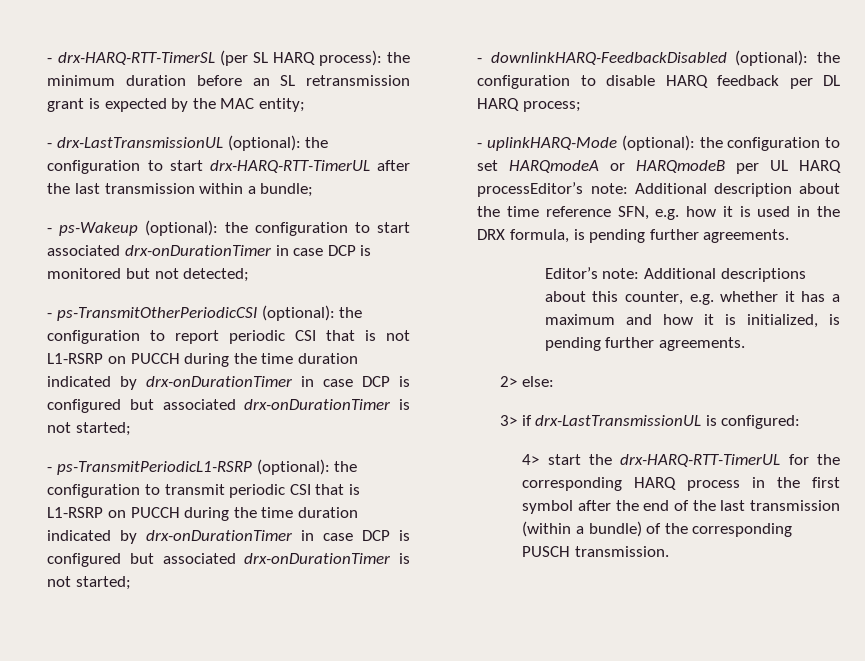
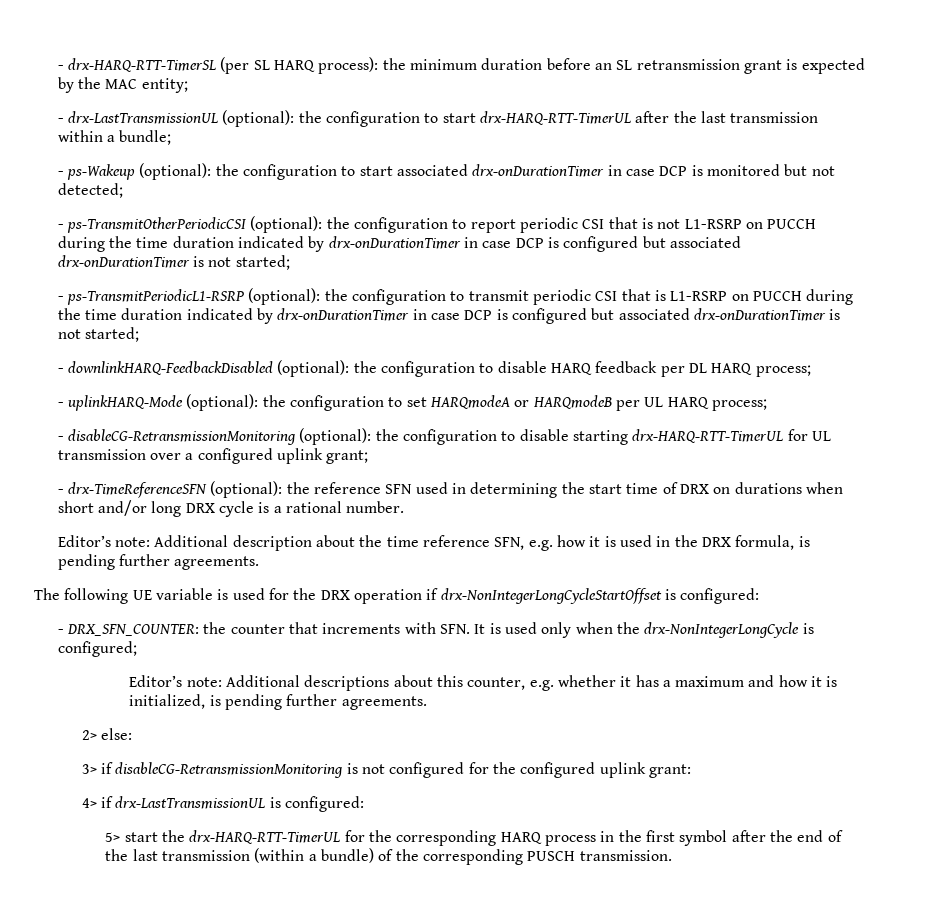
- - uplinkHARQ-Mode (optional): the configuration to set HARQmodeA or HARQmodeB per UL HARQ processEditor’s note: Additional description about the time reference SFN, e.g. how it is used in the DRX formula, is pending further agreements.
+ - uplinkHARQ-Mode (optional): the configuration to set HARQmodeA or HARQmodeB per UL HARQ process;
+ - disableCG-RetransmissionMonitoring (optional): the configuration to disable starting drx-HARQ-RTT-TimerUL for UL transmission over a configured uplink grant;
+ - drx-TimeReferenceSFN (optional): the reference SFN used in determining the start time of DRX on durations when short and/or long DRX cycle is a rational number.
+ Editor’s note: Additional description about the time reference SFN, e.g. how it is used in the DRX formula, is pending further agreements.
+ The following UE variable is used for the DRX operation if drx-NonIntegerLongCycleStartOffset is configured:
+ - DRX_SFN_COUNTER: the counter that increments with SFN. It is used only when the drx-NonIntegerLongCycle is configured;
- 3> if drx-LastTransmissionUL is configured:
+ 3> if disableCG-RetransmissionMonitoring is not configured for the configured uplink grant:
+ 4> if drx-LastTransmissionUL is configured:
- 4> start the drx-HARQ-RTT-TimerUL for the corresponding HARQ process in the first symbol after the end of the last transmission (within a bundle) of the corresponding PUSCH transmission.
+ 5> start the drx-HARQ-RTT-TimerUL for the corresponding HARQ process in the first symbol after the end of the last transmission (within a bundle) of the corresponding PUSCH transmission.

